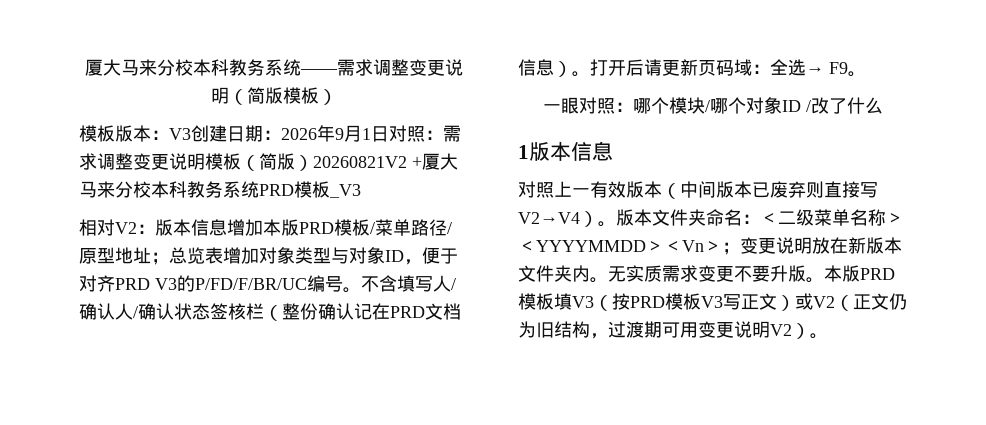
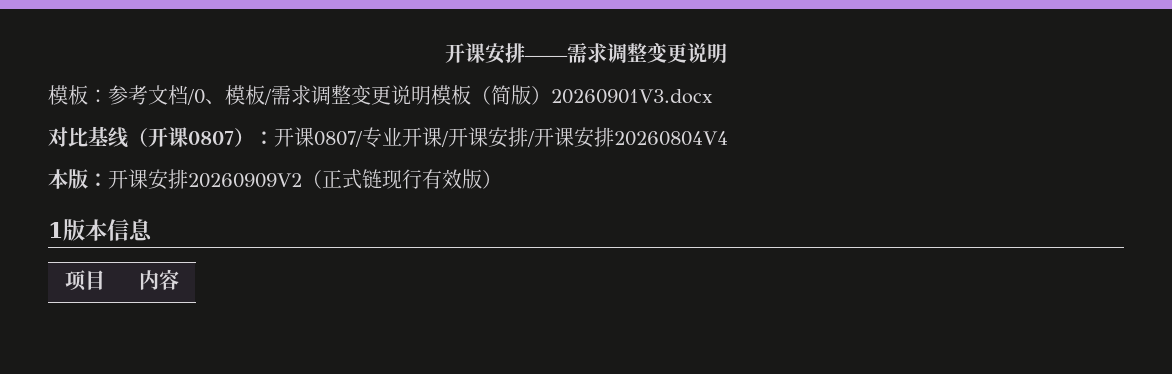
- 厦大马来分校本科教务系统——需求调整变更说明（简版模板）
- 模板版本：V3创建日期：2026年9月1日对照：需求调整变更说明模板（简版）20260821V2 +厦大马来分校本科教务系统PRD模板_V3
- 相对V2：版本信息增加本版PRD模板/菜单路径/原型地址；总览表增加对象类型与对象ID，便于对齐PRD V3的P/FD/F/BR/UC编号。不含填写人/确认人/确认状态签核栏（整份确认记在PRD文档信息）。打开后请更新页码域：全选→ F9。
- 一眼对照：哪个模块/哪个对象ID /改了什么
+ 开课安排——需求调整变更说明
+ 模板：参考文档/0、模板/需求调整变更说明模板（简版）20260901V3.docx
+ 对比基线（开课0807）：开课0807/专业开课/开课安排/开课安排20260804V4
+ 本版：开课安排20260909V2（正式链现行有效版）
  1版本信息
- 对照上一有效版本（中间版本已废弃则直接写V2→V4）。版本文件夹命名：＜二级菜单名称＞＜YYYYMMDD＞＜Vn＞；变更说明放在新版本文件夹内。无实质需求变更不要升版。本版PRD模板填V3（按PRD模板V3写正文）或V2（正文仍为旧结构，过渡期可用变更说明V2）。
+ 项目 | 内容

